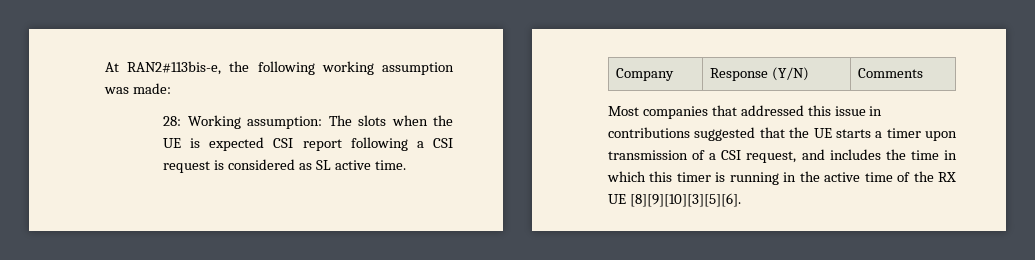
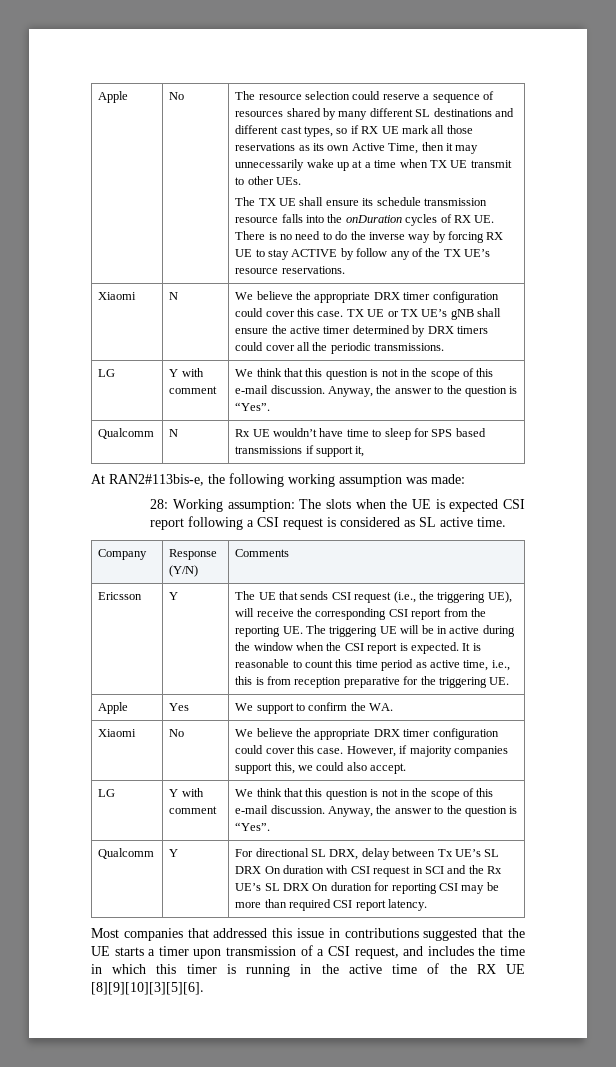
+ Apple | No | The resource selection could reserve a sequence of resources shared by many different SL destinations and different cast types, so if RX UE mark all those reservations as its own Active Time, then it may unnecessarily wake up at a time when TX UE transmit to other UEs.
+ The TX UE shall ensure its schedule transmission resource falls into the onDuration cycles of RX UE. There is no need to do the inverse way by forcing RX UE to stay ACTIVE by follow any of the TX UE’s resource reservations.
+ Xiaomi | N | We believe the appropriate DRX timer configuration could cover this case. TX UE or TX UE’s gNB shall ensure the active timer determined by DRX timers could cover all the periodic transmissions.
+ LG | Y with comment | We think that this question is not in the scope of this e-mail discussion. Anyway, the answer to the question is “Yes”.
+ Qualcomm | N | Rx UE wouldn’t have time to sleep for SPS based transmissions if support it,
+ Ericsson | Y | The UE that sends CSI request (i.e., the triggering UE), will receive the corresponding CSI report from the reporting UE. The triggering UE will be in active during the window when the CSI report is expected. It is reasonable to count this time period as active time, i.e., this is from reception preparative for the triggering UE.
+ Apple | Yes | We support to confirm the WA.
+ Xiaomi | No | We believe the appropriate DRX timer configuration could cover this case. However, if majority companies support this, we could also accept.
+ LG | Y with comment | We think that this question is not in the scope of this e-mail discussion. Anyway, the answer to the question is “Yes”.
+ Qualcomm | Y | For directional SL DRX, delay between Tx UE’s SL DRX On duration with CSI request in SCI and the Rx UE’s SL DRX On duration for reporting CSI may be more than required CSI report latency.

